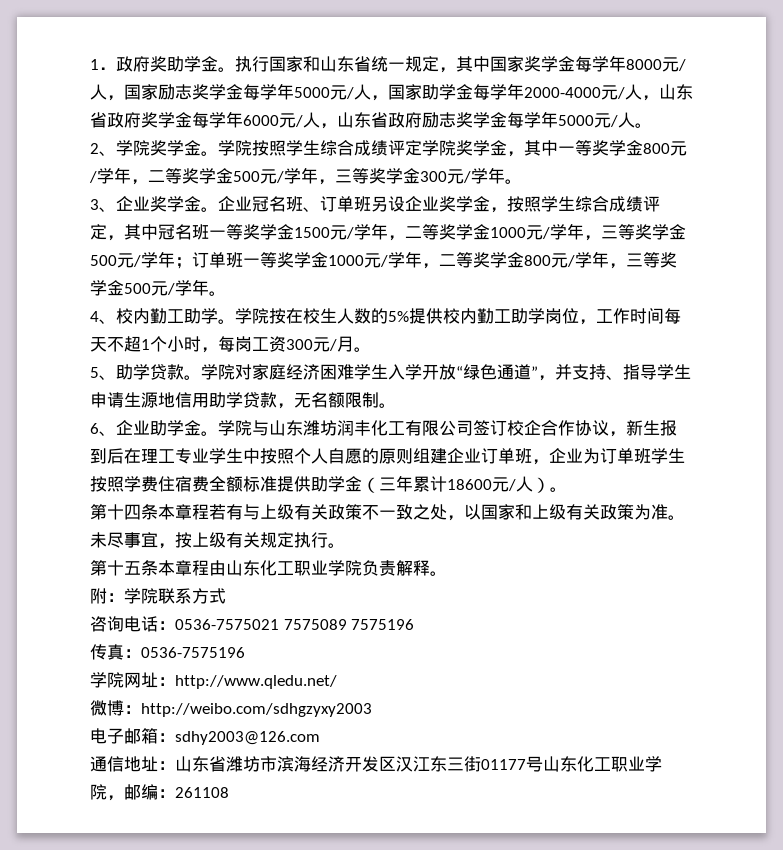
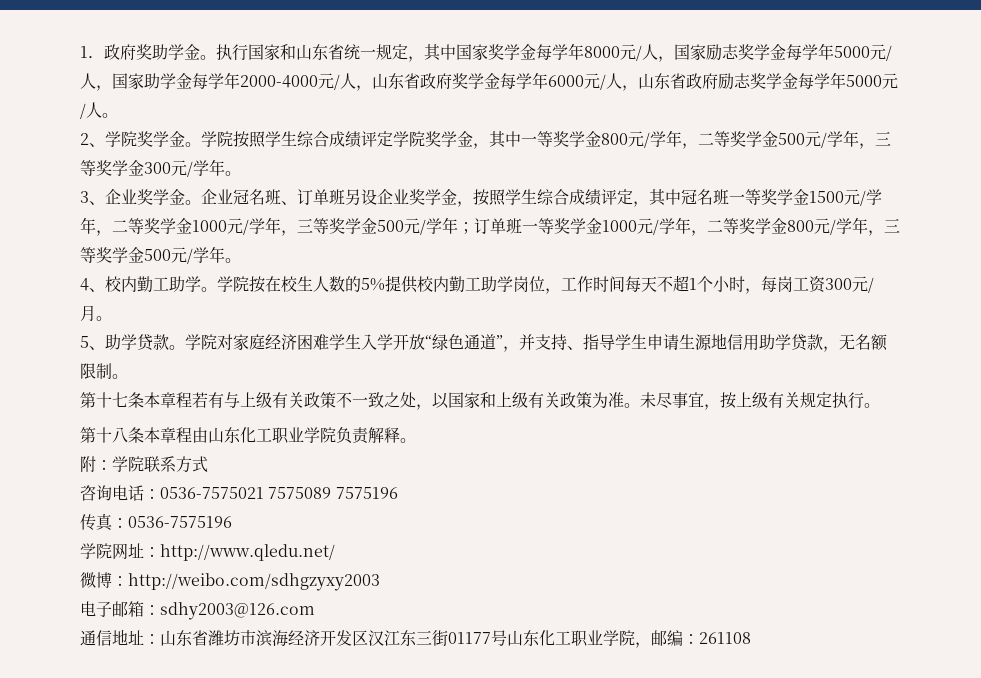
- 6、企业助学金。学院与山东潍坊润丰化工有限公司签订校企合作协议，新生报到后在理工专业学生中按照个人自愿的原则组建企业订单班，企业为订单班学生按照学费住宿费全额标准提供助学金（三年累计18600元/人）。
- 第十四条本章程若有与上级有关政策不一致之处，以国家和上级有关政策为准。
+ 第十七条本章程若有与上级有关政策不一致之处，以国家和上级有关政策为准。
- 第十五条本章程由山东化工职业学院负责解释。
+ 第十八条本章程由山东化工职业学院负责解释。

